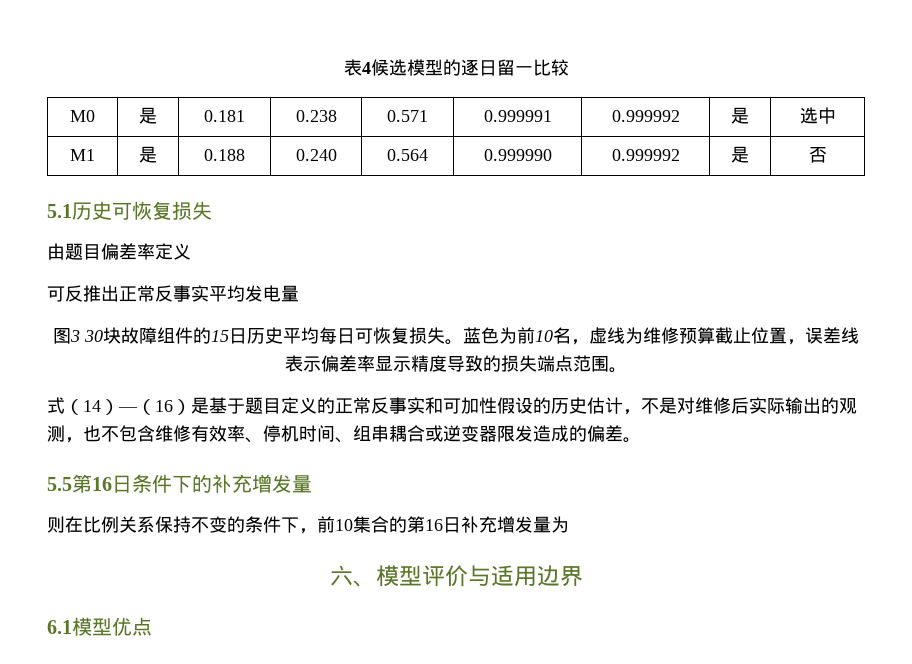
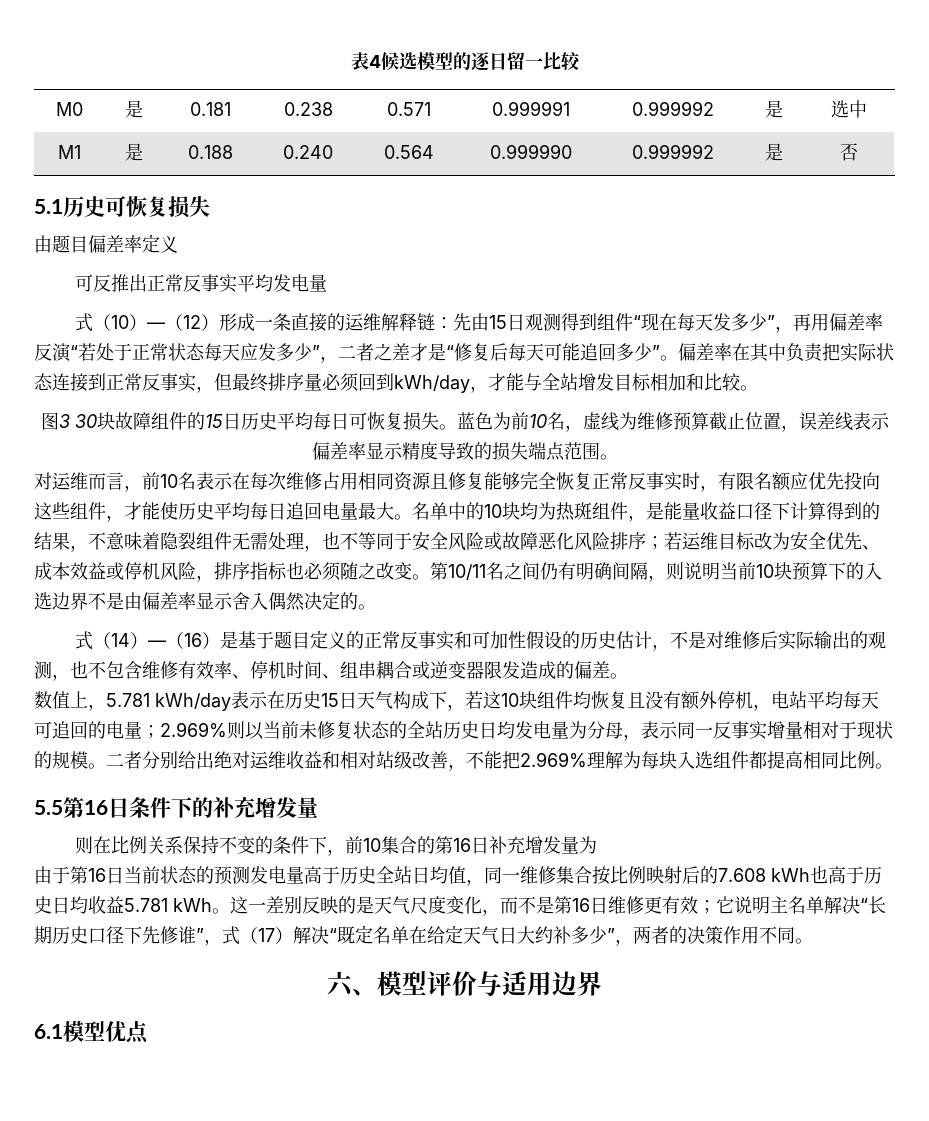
+ 式（10）—（12）形成一条直接的运维解释链：先由15日观测得到组件“现在每天发多少”，再用偏差率反演“若处于正常状态每天应发多少”，二者之差才是“修复后每天可能追回多少”。偏差率在其中负责把实际状态连接到正常反事实，但最终排序量必须回到kWh/day，才能与全站增发目标相加和比较。
+ 对运维而言，前10名表示在每次维修占用相同资源且修复能够完全恢复正常反事实时，有限名额应优先投向这些组件，才能使历史平均每日追回电量最大。名单中的10块均为热斑组件，是能量收益口径下计算得到的结果，不意味着隐裂组件无需处理，也不等同于安全风险或故障恶化风险排序；若运维目标改为安全优先、成本效益或停机风险，排序指标也必须随之改变。第10/11名之间仍有明确间隔，则说明当前10块预算下的入选边界不是由偏差率显示舍入偶然决定的。
+ 数值上，5.781 kWh/day表示在历史15日天气构成下，若这10块组件均恢复且没有额外停机，电站平均每天可追回的电量；2.969%则以当前未修复状态的全站历史日均发电量为分母，表示同一反事实增量相对于现状的规模。二者分别给出绝对运维收益和相对站级改善，不能把2.969%理解为每块入选组件都提高相同比例。
+ 由于第16日当前状态的预测发电量高于历史全站日均值，同一维修集合按比例映射后的7.608 kWh也高于历史日均收益5.781 kWh。这一差别反映的是天气尺度变化，而不是第16日维修更有效；它说明主名单解决“长期历史口径下先修谁”，式（17）解决“既定名单在给定天气日大约补多少”，两者的决策作用不同。

